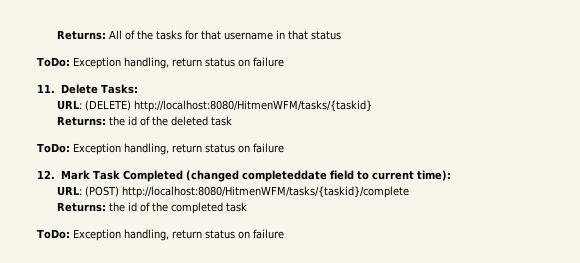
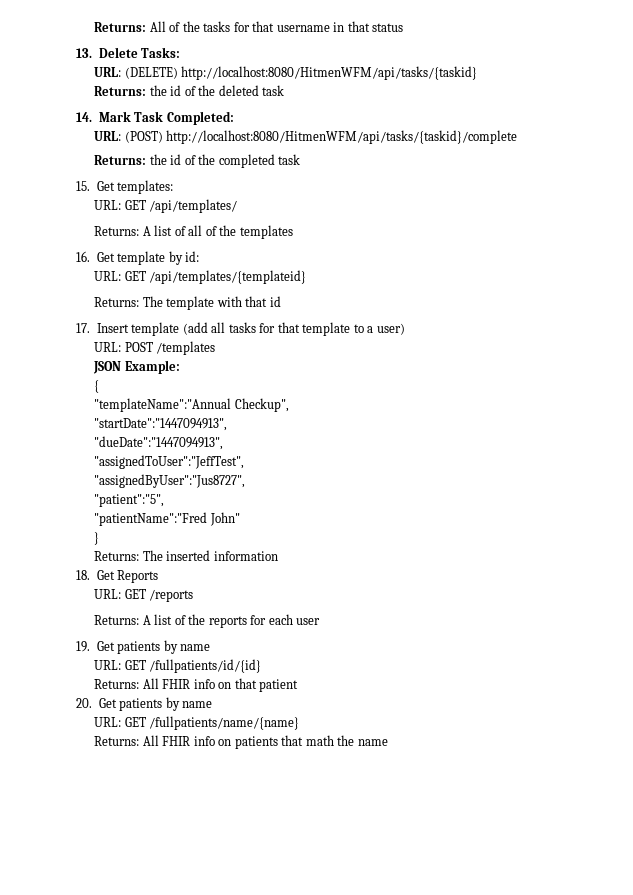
  Returns: All of the tasks for that username in that status
- ToDo: Exception handling, return status on failure
- 11. Delete Tasks:
+ 13. Delete Tasks:
- URL: (DELETE) http://localhost:8080/HitmenWFM/tasks/{taskid}
+ URL: (DELETE) http://localhost:8080/HitmenWFM/api/tasks/{taskid}
  Returns: the id of the deleted task
- ToDo: Exception handling, return status on failure
- 12. Mark Task Completed (changed completeddate field to current time):
+ 14. Mark Task Completed:
- URL: (POST) http://localhost:8080/HitmenWFM/tasks/{taskid}/complete
+ URL: (POST) http://localhost:8080/HitmenWFM/api/tasks/{taskid}/complete
  Returns: the id of the completed task
- ToDo: Exception handling, return status on failure
+ 15. Get templates:
+ URL: GET /api/templates/
+ Returns: A list of all of the templates
+ 16. Get template by id:
+ URL: GET /api/templates/{templateid}
+ Returns: The template with that id
+ 17. Insert template (add all tasks for that template to a user)
+ URL: POST /templates
+ JSON Example:
+ {
+ "templateName":"Annual Checkup",
+ "startDate":"1447094913",
+ "dueDate":"1447094913",
+ "assignedToUser":"JeffTest",
+ "assignedByUser":"Jus8727",
+ "patient":"5",
+ "patientName":"Fred John"
+ }
+ Returns: The inserted information
+ 18. Get Reports
+ URL: GET /reports
+ Returns: A list of the reports for each user
+ 19. Get patients by name
+ URL: GET /fullpatients/id/{id}
+ Returns: All FHIR info on that patient
+ 20. Get patients by name
+ URL: GET /fullpatients/name/{name}
+ Returns: All FHIR info on patients that math the name

